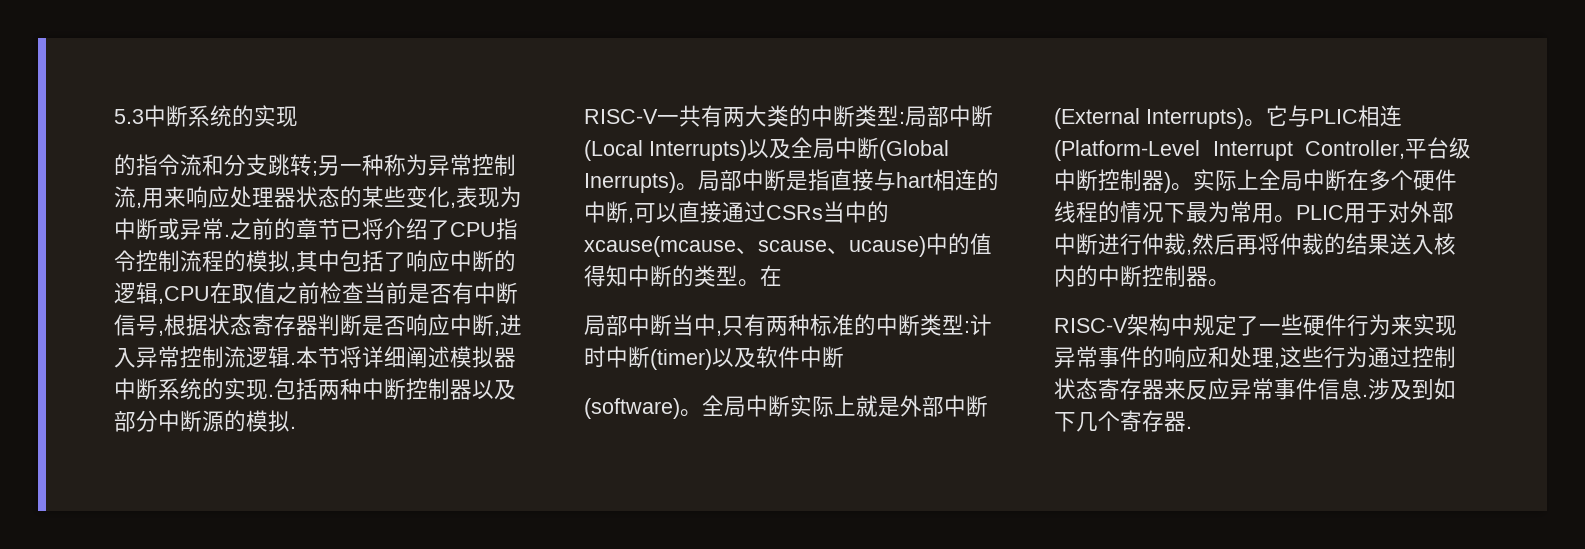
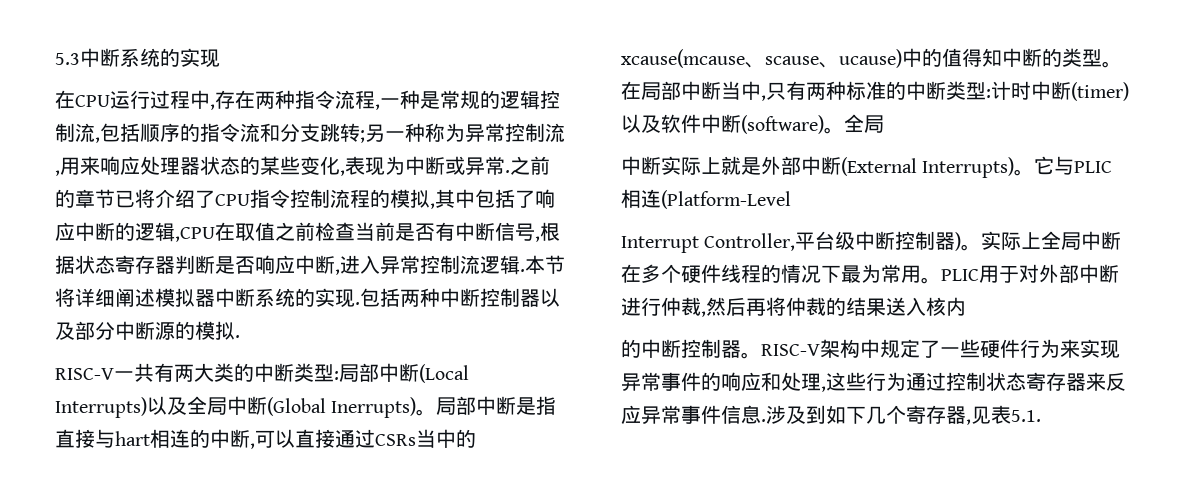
- 的指令流和分支跳转;另一种称为异常控制流,用来响应处理器状态的某些变化,表现为中断或异常.
+ 在CPU运行过程中,存在两种指令流程,一种是常规的逻辑控制流,包括顺序的指令流和分支跳转;另一种称为异常控制流,用来响应处理器状态的某些变化,表现为中断或异常.
- 局部中断是指直接与hart相连的中断,可以直接通过CSRs当中的xcause(mcause、scause、ucause)中的值得知中断的类型。在
- 局部中断当中,只有两种标准的中断类型:计时中断(timer)以及软件中断
- (software)。全局中断实际上就是外部中断(External Interrupts)。
+ 局部中断是指直接与hart相连的中断,可以直接通过CSRs当中的xcause(mcause、scause、ucause)中的值得知中断的类型。在局部中断当中,只有两种标准的中断类型:计时中断(timer)以及软件中断(software)。全局
+ 中断实际上就是外部中断(External Interrupts)。
- 它与PLIC相连(Platform-Level Interrupt Controller,平台级中断控制器)。
+ 它与PLIC相连(Platform-Level
+ Interrupt Controller,平台级中断控制器)。
- PLIC用于对外部中断进行仲裁,然后再将仲裁的结果送入核内的中断控制器。
- RISC-V架构中规定了一些硬件行为来实现异常事件的响应和处理,这些行为通过控制状态寄存器来反应异常事件信息.
+ PLIC用于对外部中断进行仲裁,然后再将仲裁的结果送入核内
+ 的中断控制器。RISC-V架构中规定了一些硬件行为来实现异常事件的响应和处理,这些行为通过控制状态寄存器来反应异常事件信息.
- 涉及到如下几个寄存器.
+ 涉及到如下几个寄存器,见表5.1.

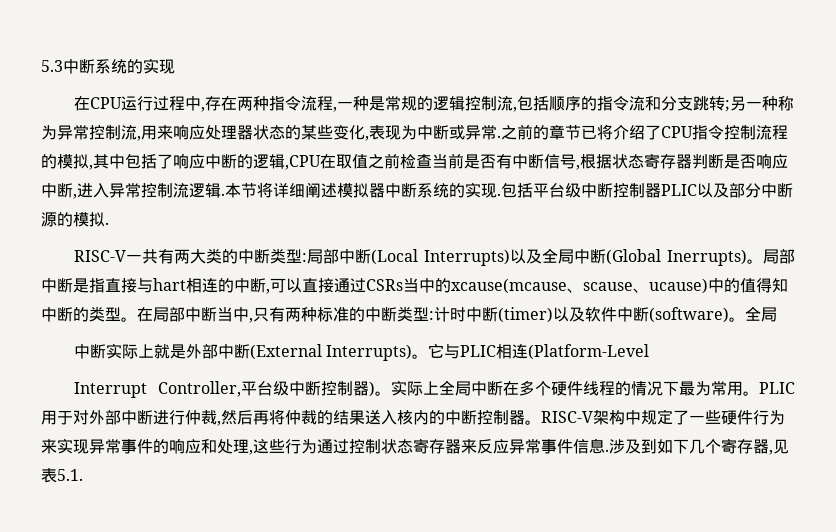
- 包括两种中断控制器以及部分中断源的模拟.
+ 包括平台级中断控制器PLIC以及部分中断源的模拟.
- PLIC用于对外部中断进行仲裁,然后再将仲裁的结果送入核内
- 的中断控制器。
+ PLIC用于对外部中断进行仲裁,然后再将仲裁的结果送入核内的中断控制器。

